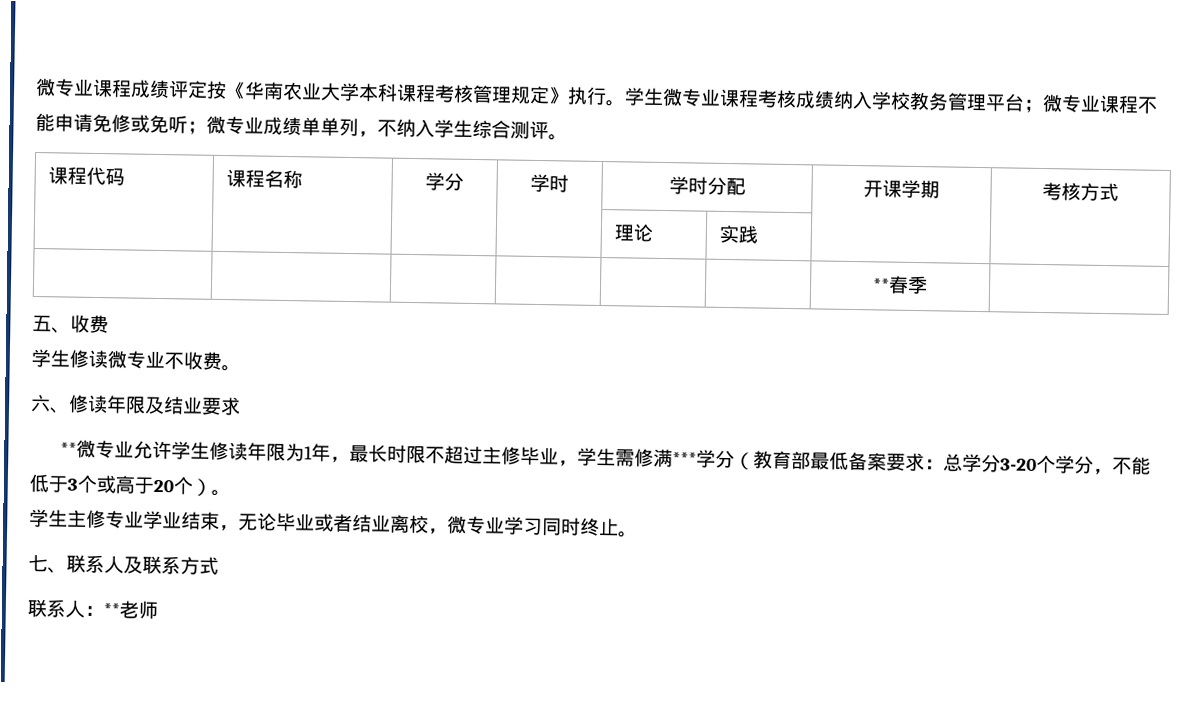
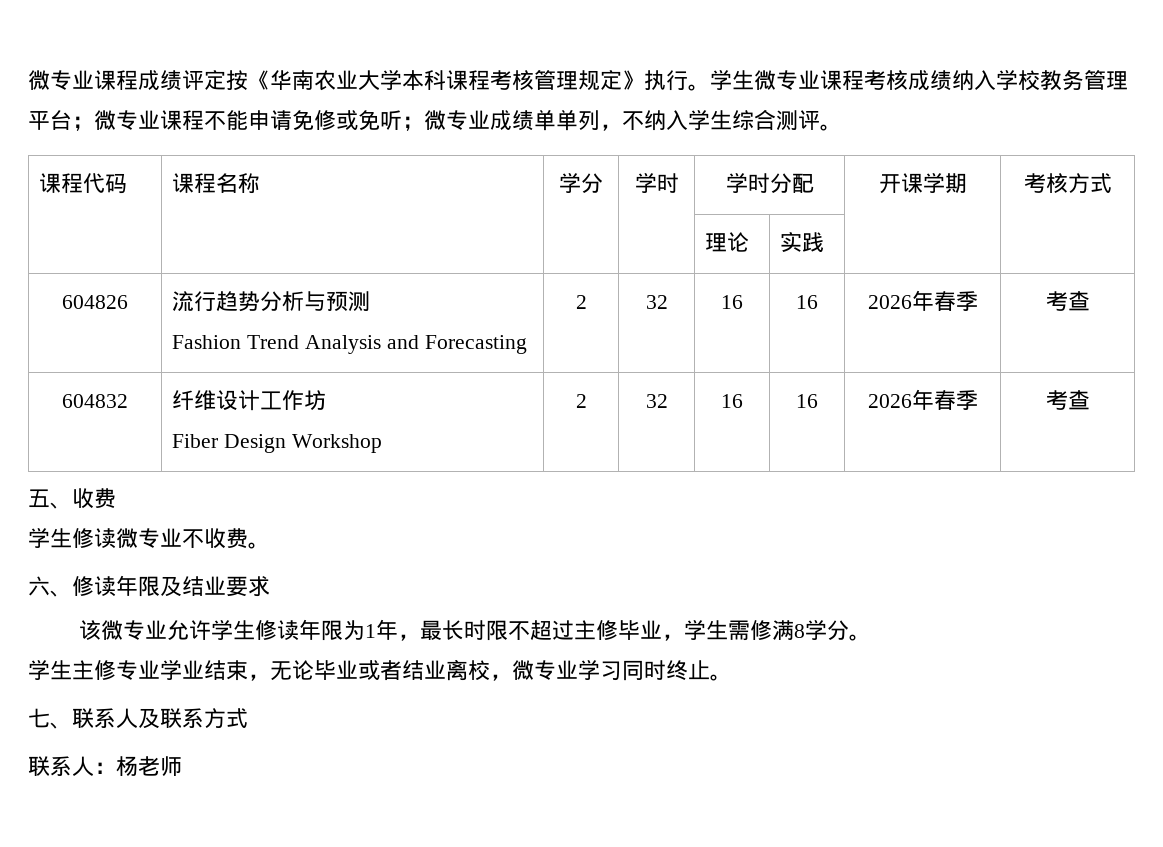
- | | | | | | **春季 |
+ 604826 | 流行趋势分析与预测
+ Fashion Trend Analysis and Forecasting | 2 | 32 | 16 | 16 | 2026年春季 | 考查
+ 604832 | 纤维设计工作坊
+ Fiber Design Workshop | 2 | 32 | 16 | 16 | 2026年春季 | 考查
- **微专业允许学生修读年限为1年，最长时限不超过主修毕业，学生需修满***学分（教育部最低备案要求：总学分3-20个学分，不能低于3个或高于20个）。
+ 该微专业允许学生修读年限为1年，最长时限不超过主修毕业，学生需修满8学分。
- 联系人：**老师
+ 联系人：杨老师

